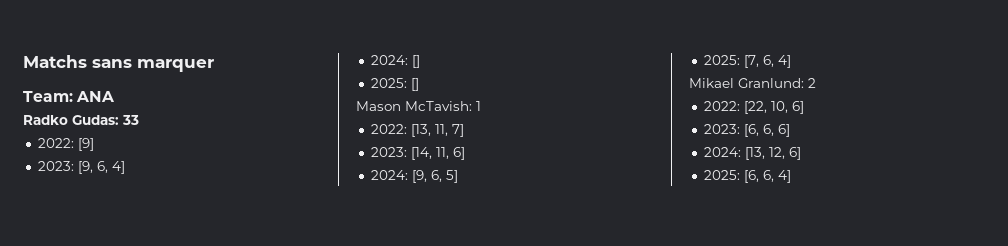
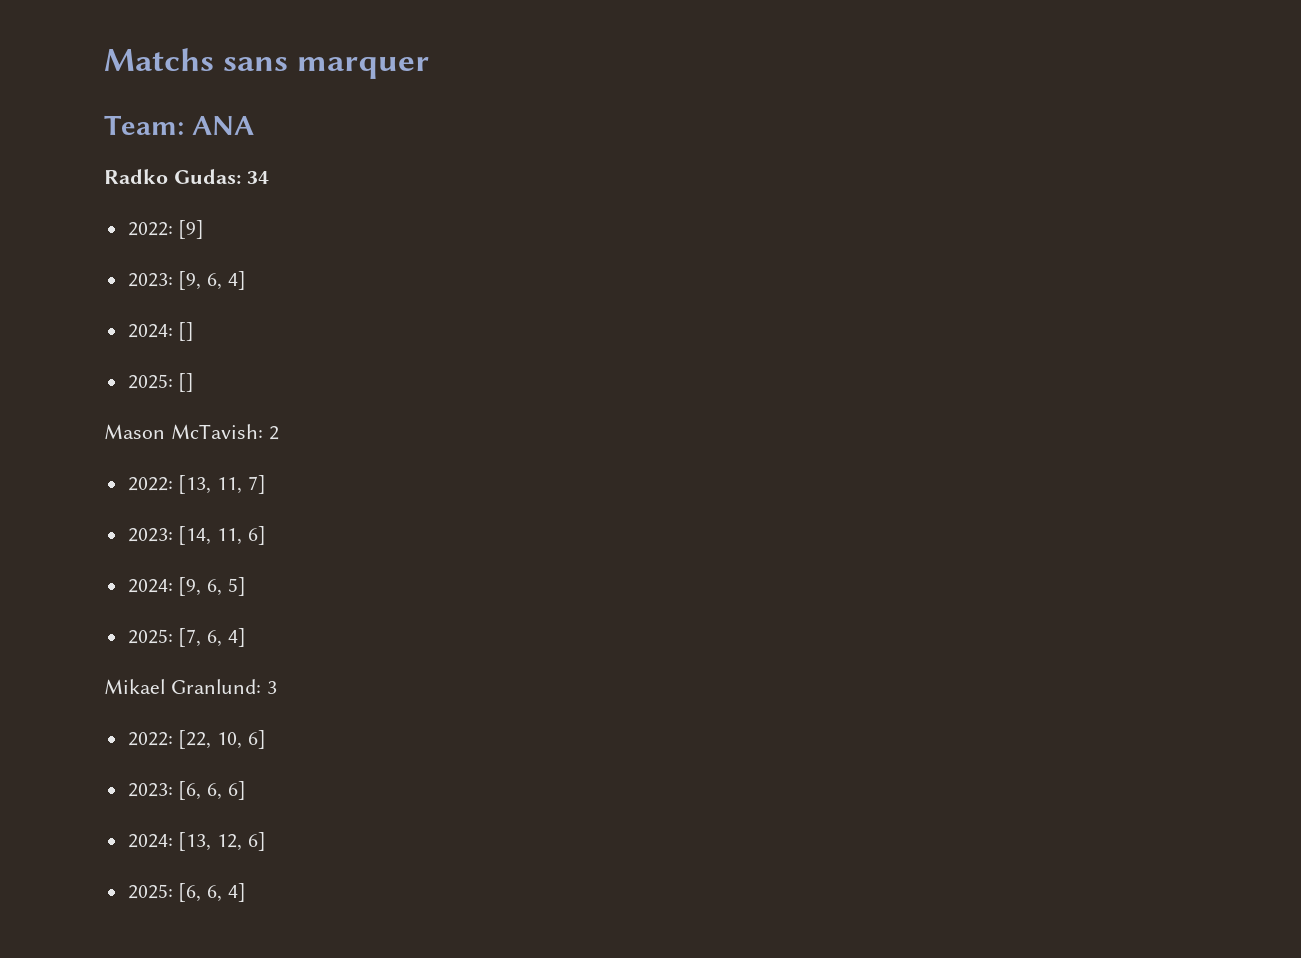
- Radko Gudas: 33
+ Radko Gudas: 34
- Mason McTavish: 1
+ Mason McTavish: 2
- Mikael Granlund: 2
+ Mikael Granlund: 3

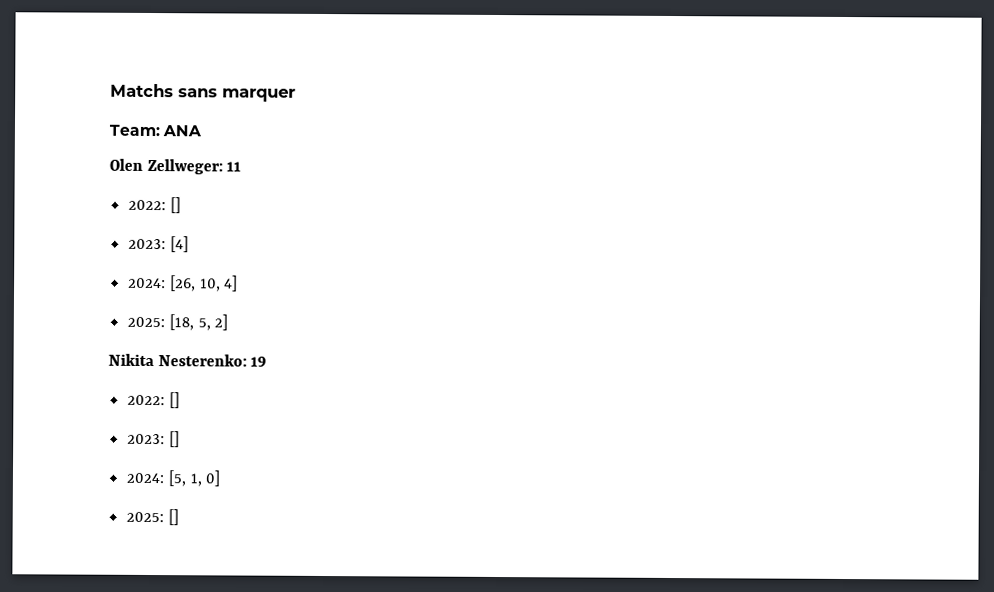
- Radko Gudas: 34
- 2022: [9]
- 2023: [9, 6, 4]
- 2024: []
+ Olen Zellweger: 11
+ 2022: []
+ 2023: [4]
+ 2024: [26, 10, 4]
+ 2025: [18, 5, 2]
+ Nikita Nesterenko: 19
+ 2022: []
+ 2023: []
+ 2024: [5, 1, 0]
  2025: []
- Mason McTavish: 2
- 2022: [13, 11, 7]
- 2023: [14, 11, 6]
- 2024: [9, 6, 5]
- 2025: [7, 6, 4]
- Mikael Granlund: 3
- 2022: [22, 10, 6]
- 2023: [6, 6, 6]
- 2024: [13, 12, 6]
- 2025: [6, 6, 4]

